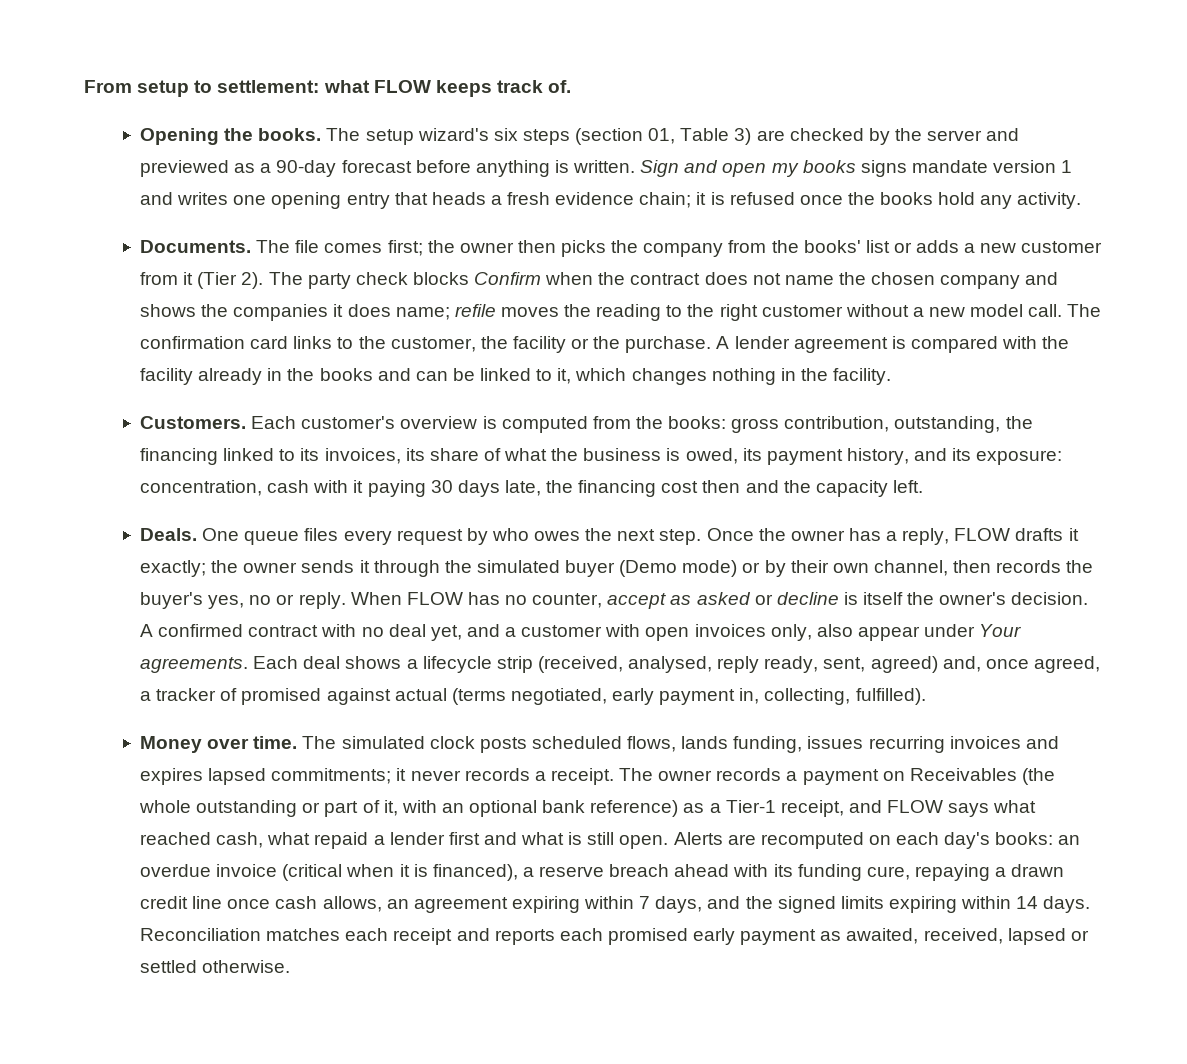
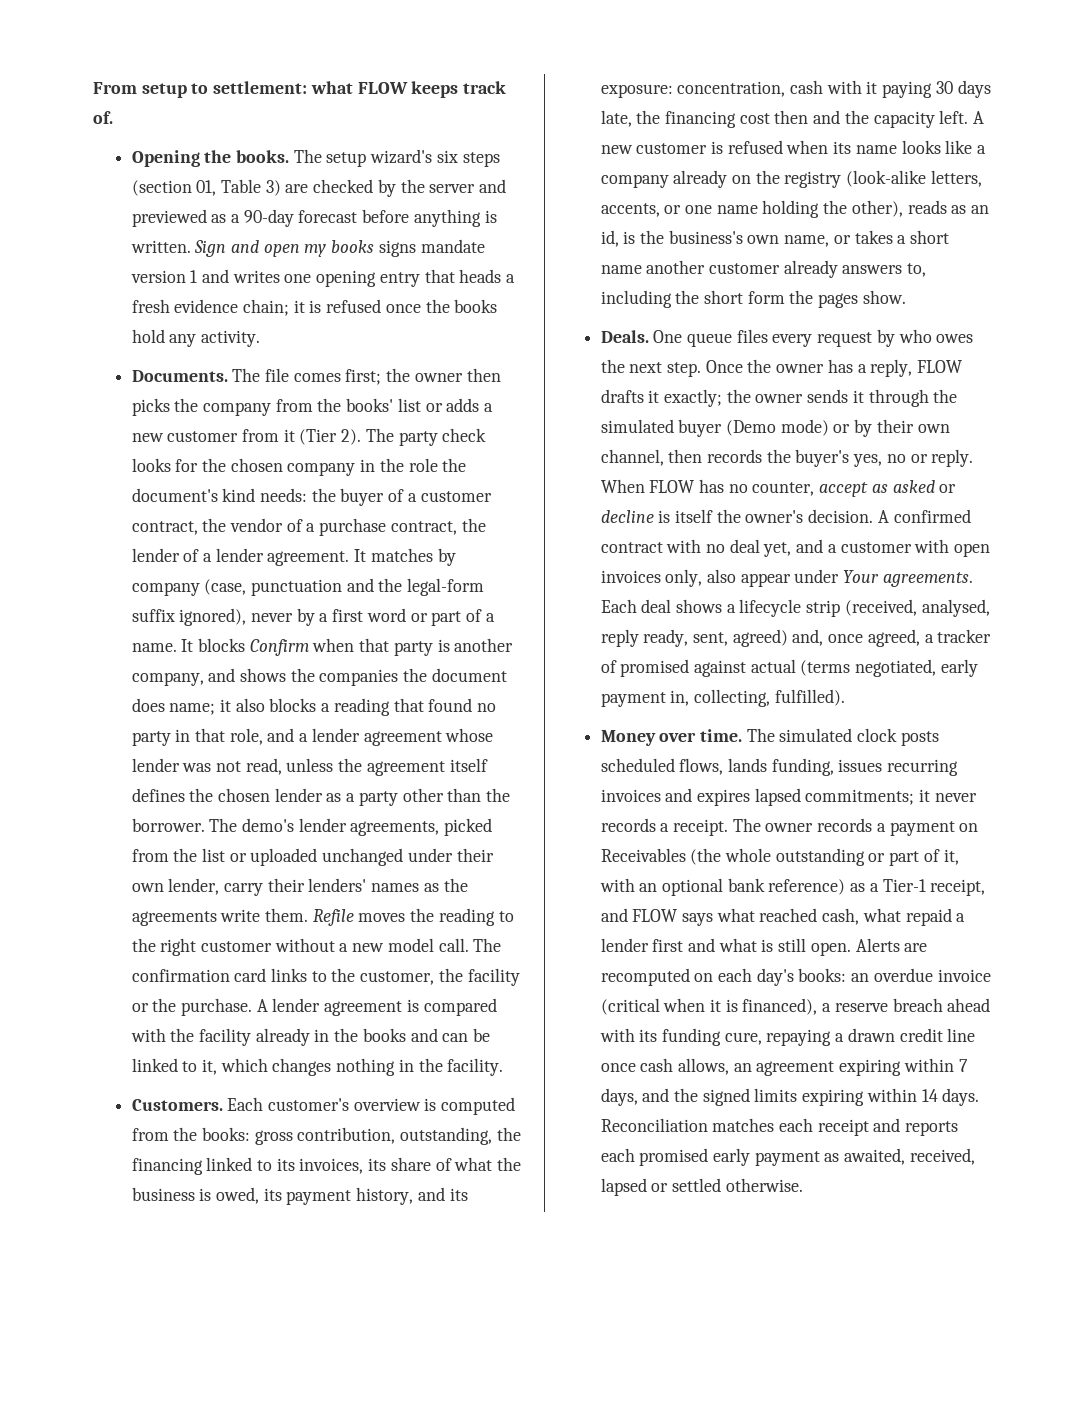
- The party check blocks Confirm when the contract does not name the chosen company and shows the companies it does name; refile moves the reading to the right customer without a new model call.
+ The party check looks for the chosen company in the role the document's kind needs: the buyer of a customer contract, the vendor of a purchase contract, the lender of a lender agreement. It matches by company (case, punctuation and the legal-form suffix ignored), never by a first word or part of a name. It blocks Confirm when that party is another company, and shows the companies the document does name; it also blocks a reading that found no party in that role, and a lender agreement whose lender was not read, unless the agreement itself defines the chosen lender as a party other than the borrower. The demo's lender agreements, picked from the list or uploaded unchanged under their own lender, carry their lenders' names as the agreements write them. Refile moves the reading to the right customer without a new model call.
+ A new customer is refused when its name looks like a company already on the registry (look-alike letters, accents, or one name holding the other), reads as an id, is the business's own name, or takes a short name another customer already answers to, including the short form the pages show.

